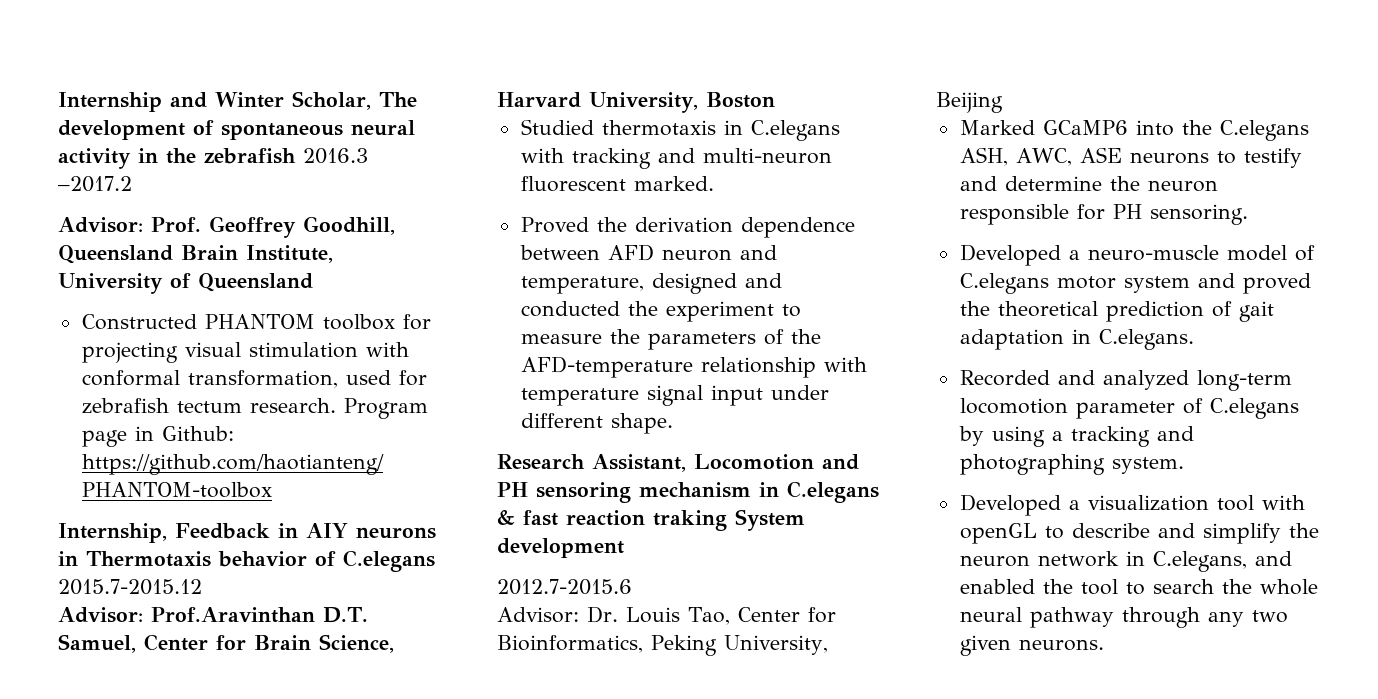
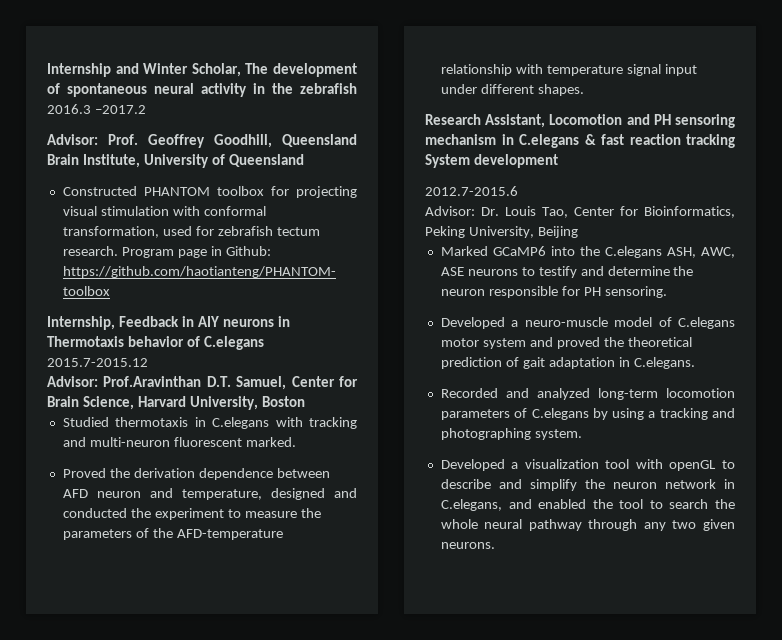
- Proved the derivation dependence between AFD neuron and temperature, designed and conducted the experiment to measure the parameters of the AFD-temperature relationship with temperature signal input under different shape.
+ Proved the derivation dependence between AFD neuron and temperature, designed and conducted the experiment to measure the parameters of the AFD-temperature relationship with temperature signal input under different shapes.
- Research Assistant, Locomotion and PH sensoring mechanism in C.elegans & fast reaction traking System development
+ Research Assistant, Locomotion and PH sensoring mechanism in C.elegans & fast reaction tracking System development
- Recorded and analyzed long-term locomotion parameter of C.elegans by using a tracking and photographing system.
+ Recorded and analyzed long-term locomotion parameters of C.elegans by using a tracking and photographing system.

